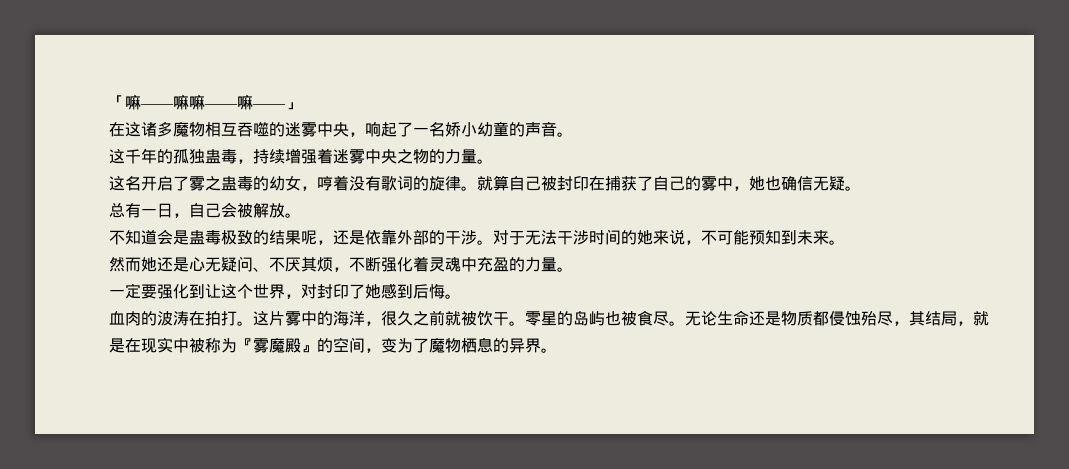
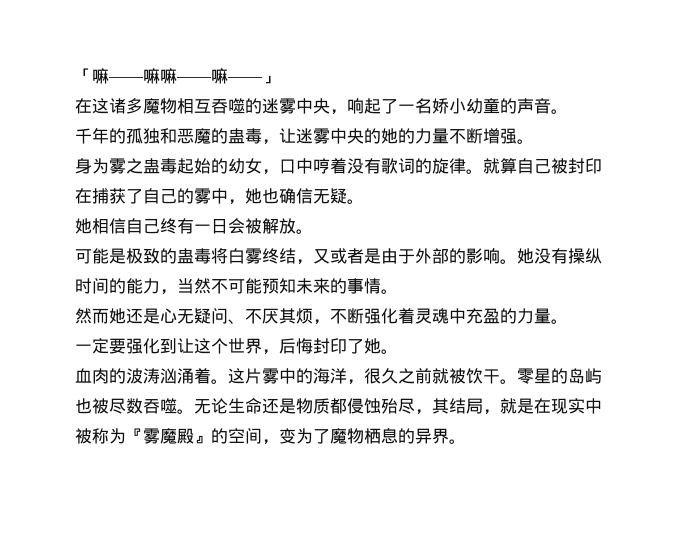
- 这千年的孤独蛊毒，持续增强着迷雾中央之物的力量。
- 这名开启了雾之蛊毒的幼女，哼着没有歌词的旋律。
+ 千年的孤独和恶魔的蛊毒，让迷雾中央的她的力量不断增强。
+ 身为雾之蛊毒起始的幼女，口中哼着没有歌词的旋律。
- 总有一日，自己会被解放。
- 不知道会是蛊毒极致的结果呢，还是依靠外部的干涉。对于无法干涉时间的她来说，不可能预知到未来。
+ 她相信自己终有一日会被解放。
+ 可能是极致的蛊毒将白雾终结，又或者是由于外部的影响。她没有操纵时间的能力，当然不可能预知未来的事情。
- 一定要强化到让这个世界，对封印了她感到后悔。
+ 一定要强化到让这个世界，后悔封印了她。
- 血肉的波涛在拍打。
+ 血肉的波涛汹涌着。
- 零星的岛屿也被食尽。
+ 零星的岛屿也被尽数吞噬。

